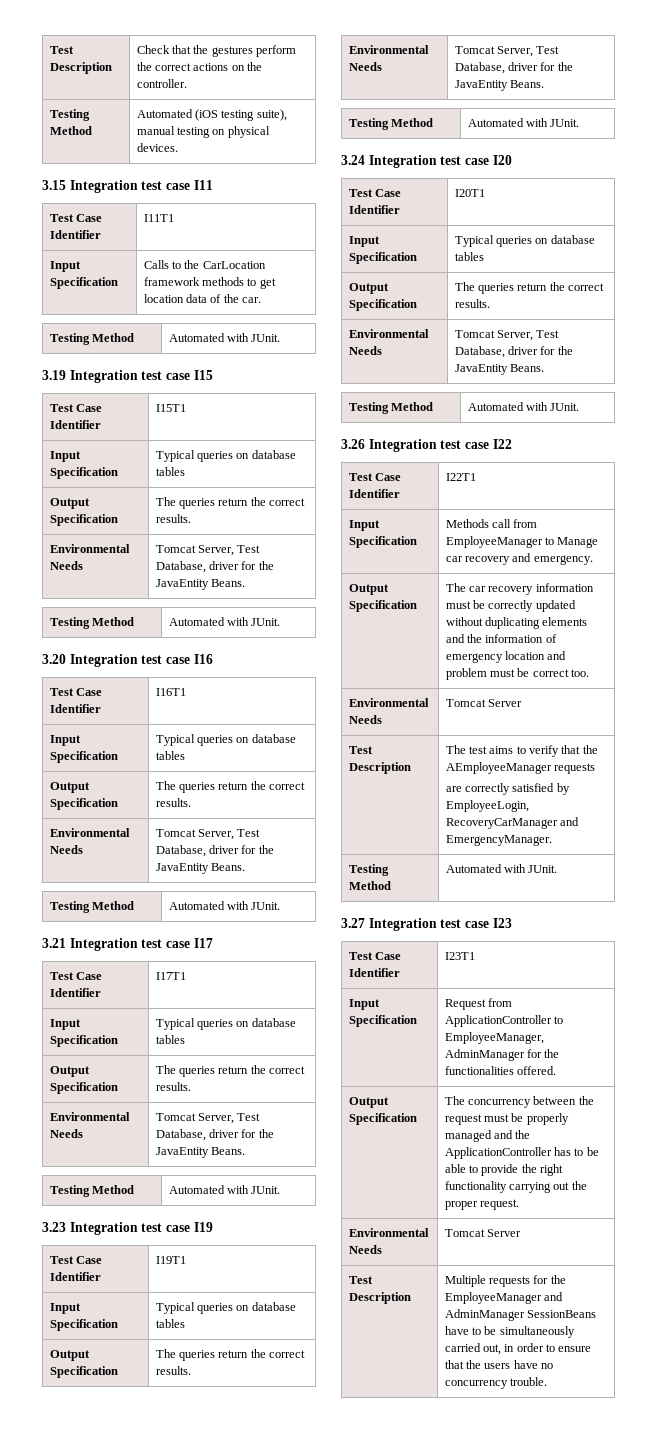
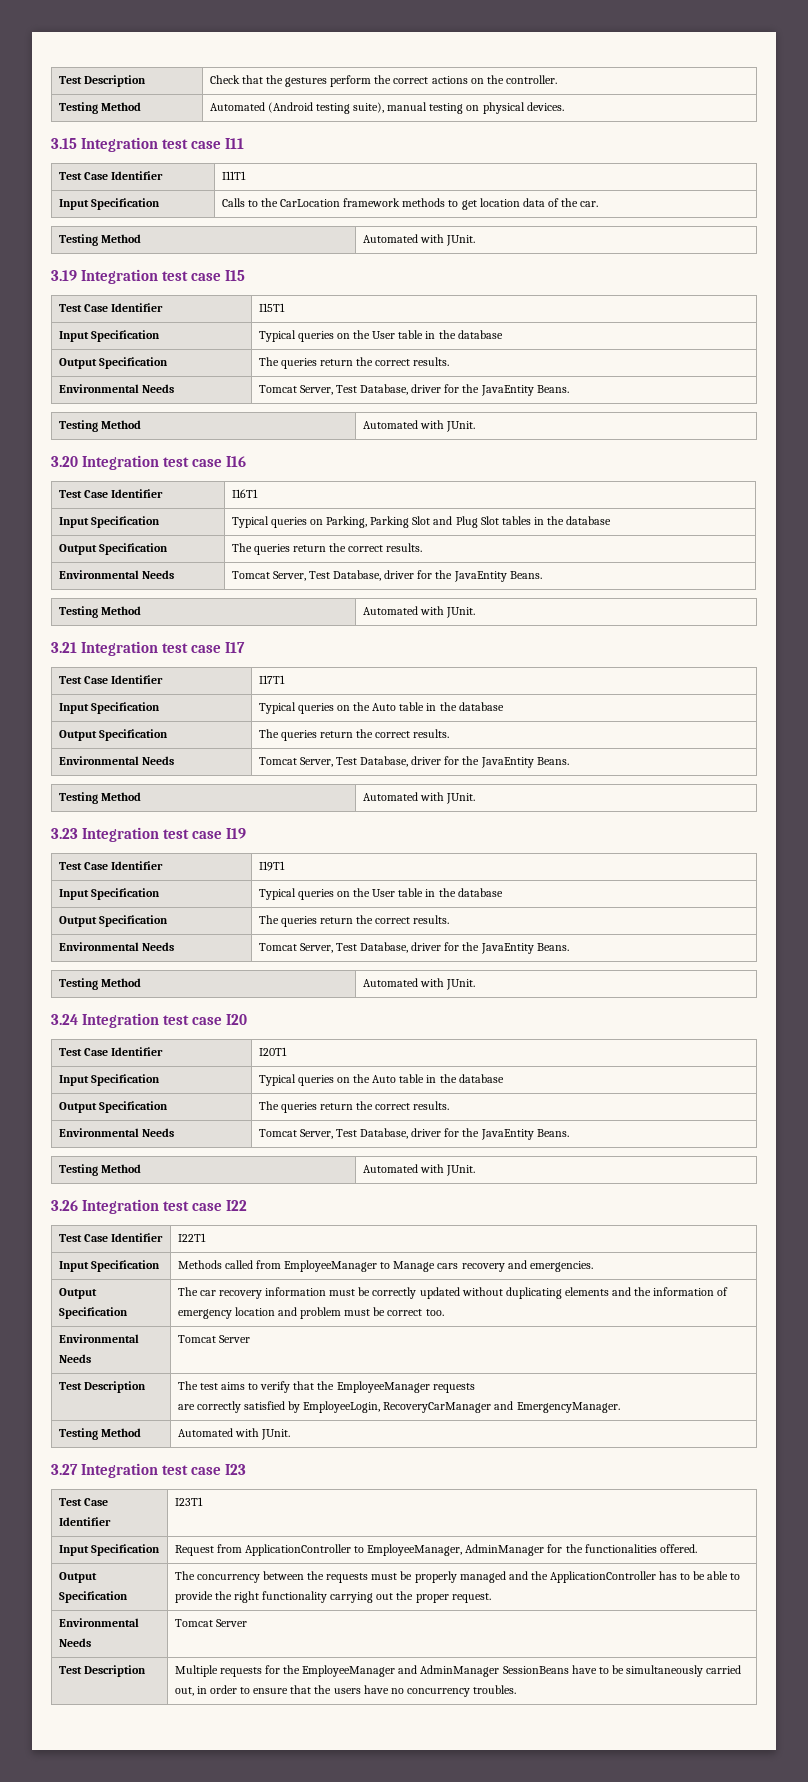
- Testing Method | Automated (iOS testing suite), manual testing on physical devices.
+ Testing Method | Automated (Android testing suite), manual testing on physical devices.
  Test Case Identifier | I15T1
- Input Specification | Typical queries on database tables
+ Input Specification | Typical queries on the User table in the database
  Test Case Identifier | I16T1
- Input Specification | Typical queries on database tables
+ Input Specification | Typical queries on Parking, Parking Slot and Plug Slot tables in the database
  Test Case Identifier | I17T1
- Input Specification | Typical queries on database tables
+ Input Specification | Typical queries on the Auto table in the database
  Test Case Identifier | I19T1
- Input Specification | Typical queries on database tables
+ Input Specification | Typical queries on the User table in the database
  Test Case Identifier | I20T1
- Input Specification | Typical queries on database tables
+ Input Specification | Typical queries on the Auto table in the database
- Input Specification | Methods call from EmployeeManager to Manage car recovery and emergency.
+ Input Specification | Methods called from EmployeeManager to Manage cars recovery and emergencies.
- Test Description | The test aims to verify that the AEmployeeManager requests
+ Test Description | The test aims to verify that the EmployeeManager requests
- Output Specification | The concurrency between the request must be properly managed and the ApplicationController has to be able to provide the right functionality carrying out the proper request.
+ Output Specification | The concurrency between the requests must be properly managed and the ApplicationController has to be able to provide the right functionality carrying out the proper request.
- Test Description | Multiple requests for the EmployeeManager and AdminManager SessionBeans have to be simultaneously carried out, in order to ensure that the users have no concurrency trouble.
+ Test Description | Multiple requests for the EmployeeManager and AdminManager SessionBeans have to be simultaneously carried out, in order to ensure that the users have no concurrency troubles.

